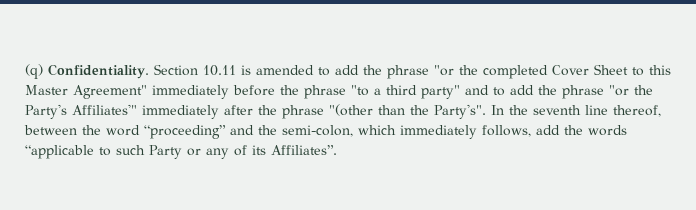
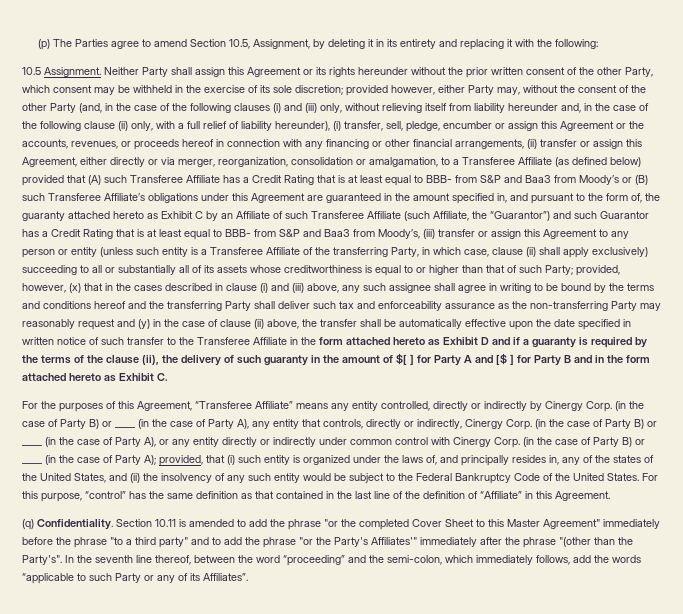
+ (p) The Parties agree to amend Section 10.5, Assignment, by deleting it in its entirety and replacing it with the following:
+ 10.5 Assignment. Neither Party shall assign this Agreement or its rights hereunder without the prior written consent of the other Party, which consent may be withheld in the exercise of its sole discretion; provided however, either Party may, without the consent of the other Party (and, in the case of the following clauses (i) and (iii) only, without relieving itself from liability hereunder and, in the case of the following clause (ii) only, with a full relief of liability hereunder), (i) transfer, sell, pledge, encumber or assign this Agreement or the accounts, revenues, or proceeds hereof in connection with any financing or other financial arrangements, (ii) transfer or assign this Agreement, either directly or via merger, reorganization, consolidation or amalgamation, to a Transferee Affiliate (as defined below) provided that (A) such Transferee Affiliate has a Credit Rating that is at least equal to BBB- from S&P and Baa3 from Moody’s or (B) such Transferee Affiliate’s obligations under this Agreement are guaranteed in the amount specified in, and pursuant to the form of, the guaranty attached hereto as Exhibit C by an Affiliate of such Transferee Affiliate (such Affiliate, the “Guarantor”) and such Guarantor has a Credit Rating that is at least equal to BBB- from S&P and Baa3 from Moody’s, (iii) transfer or assign this Agreement to any person or entity (unless such entity is a Transferee Affiliate of the transferring Party, in which case, clause (ii) shall apply exclusively) succeeding to all or substantially all of its assets whose creditworthiness is equal to or higher than that of such Party; provided, however, (x) that in the cases described in clause (i) and (iii) above, any such assignee shall agree in writing to be bound by the terms and conditions hereof and the transferring Party shall deliver such tax and enforceability assurance as the non-transferring Party may reasonably request and (y) in the case of clause (ii) above, the transfer shall be automatically effective upon the date specified in written notice of such transfer to the Transferee Affiliate in the form attached hereto as Exhibit D and if a guaranty is required by the terms of the clause (ii), the delivery of such guaranty in the amount of $[ ] for Party A and [$ ] for Party B and in the form attached hereto as Exhibit C.
+ For the purposes of this Agreement, “Transferee Affiliate” means any entity controlled, directly or indirectly by Cinergy Corp. (in the case of Party B) or ____ (in the case of Party A), any entity that controls, directly or indirectly, Cinergy Corp. (in the case of Party B) or ____ (in the case of Party A), or any entity directly or indirectly under common control with Cinergy Corp. (in the case of Party B) or ____ (in the case of Party A); provided, that (i) such entity is organized under the laws of, and principally resides in, any of the states of the United States, and (ii) the insolvency of any such entity would be subject to the Federal Bankruptcy Code of the United States. For this purpose, “control” has the same definition as that contained in the last line of the definition of “Affiliate” in this Agreement.

